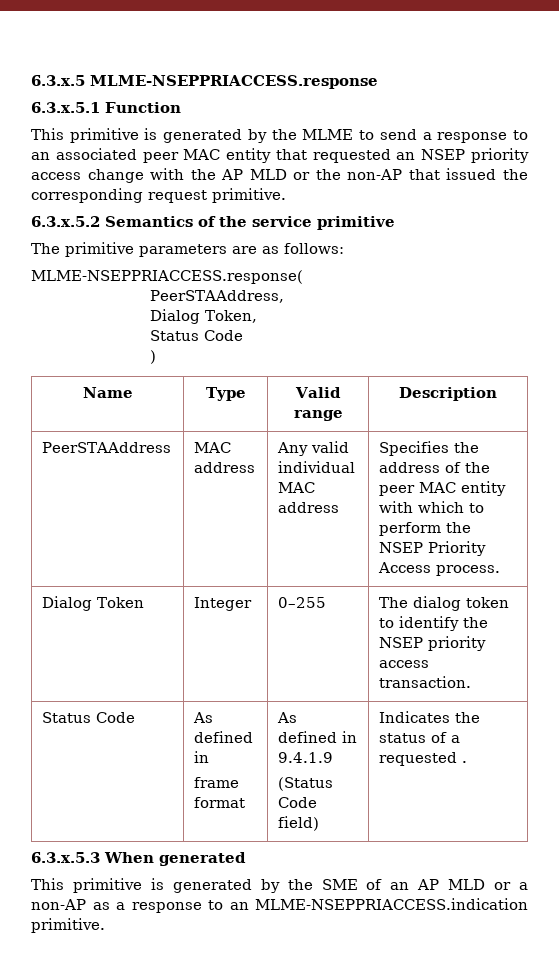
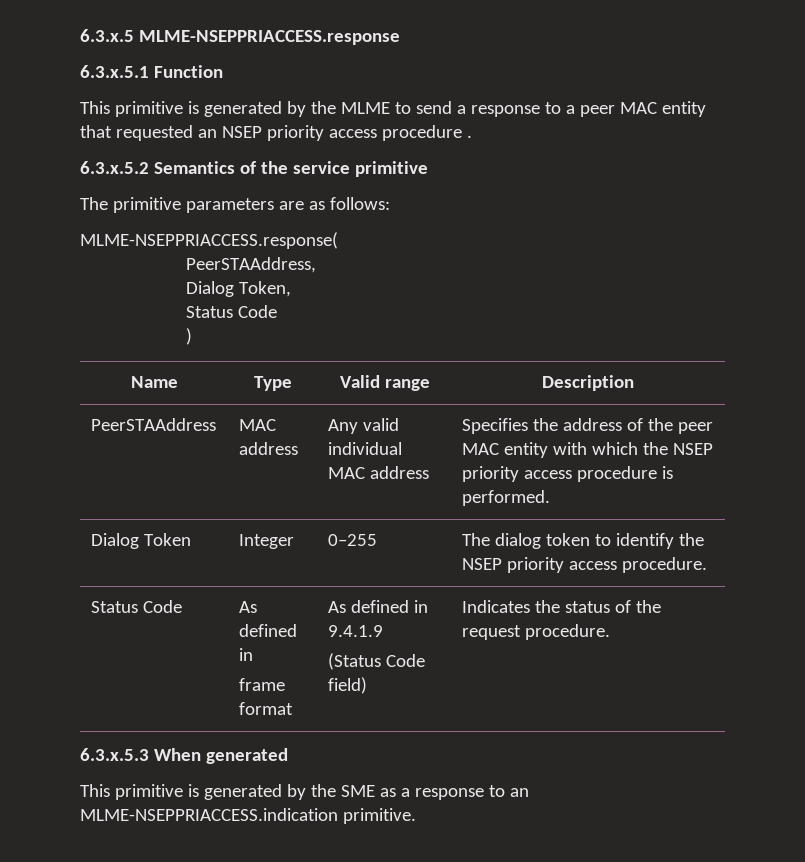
- This primitive is generated by the MLME to send a response to an associated peer MAC entity that requested an NSEP priority access change with the AP MLD or the non-AP that issued the corresponding request primitive.
+ This primitive is generated by the MLME to send a response to a peer MAC entity that requested an NSEP priority access procedure .
- PeerSTAAddress | MAC address | Any valid individual MAC address | Specifies the address of the peer MAC entity with which to perform the NSEP Priority Access process.
+ PeerSTAAddress | MAC address | Any valid individual MAC address | Specifies the address of the peer MAC entity with which the NSEP priority access procedure is performed.
- Dialog Token | Integer | 0–255 | The dialog token to identify the NSEP priority access transaction.
+ Dialog Token | Integer | 0–255 | The dialog token to identify the NSEP priority access procedure.
  Status Code | As defined in
  frame format | As defined in 9.4.1.9
- (Status Code field) | Indicates the status of a requested .
+ (Status Code field) | Indicates the status of the request procedure.
- This primitive is generated by the SME of an AP MLD or a non-AP as a response to an MLME-NSEPPRIACCESS.indication primitive.
+ This primitive is generated by the SME as a response to an MLME-NSEPPRIACCESS.indication primitive.

